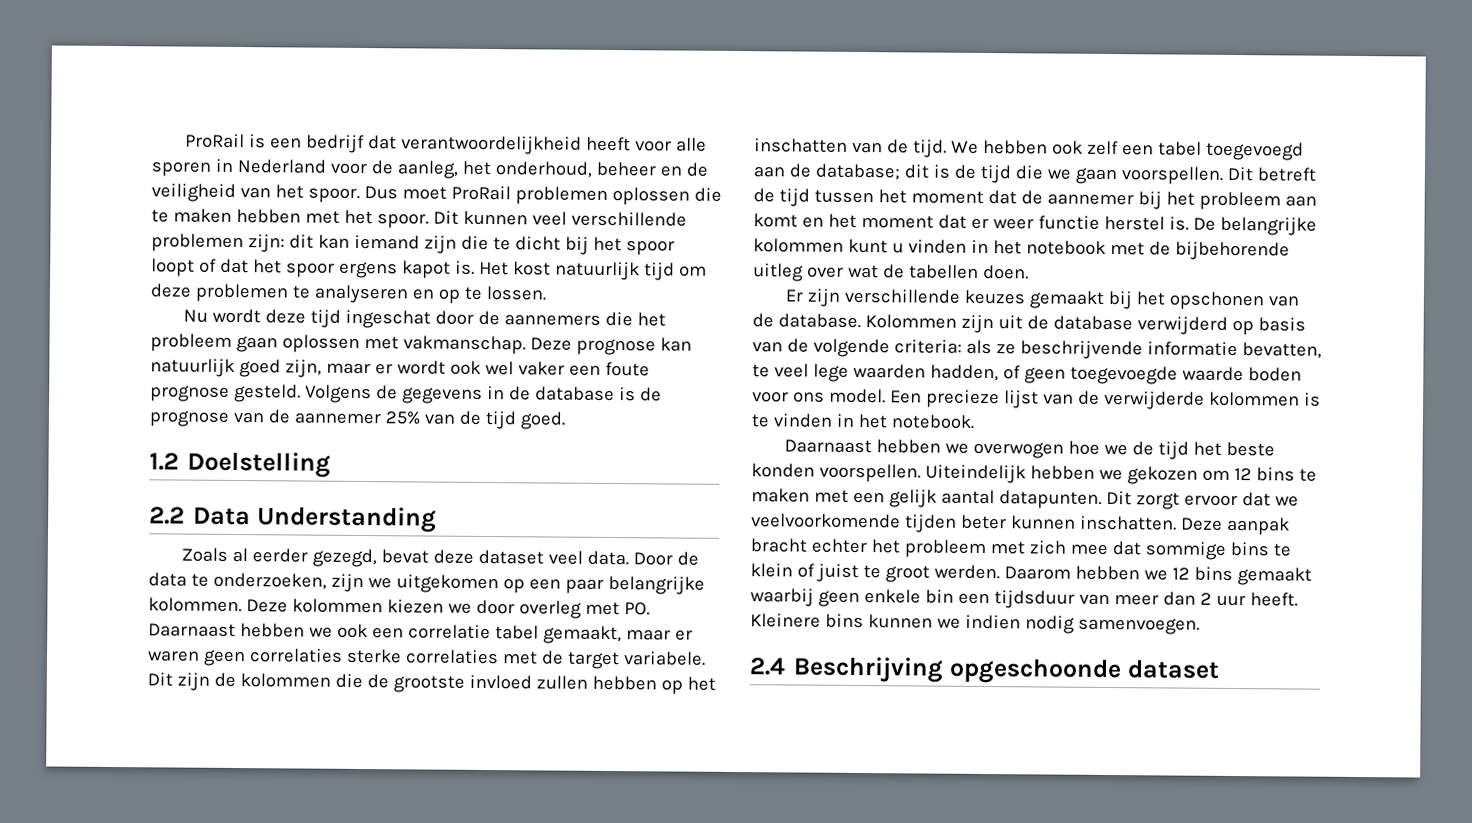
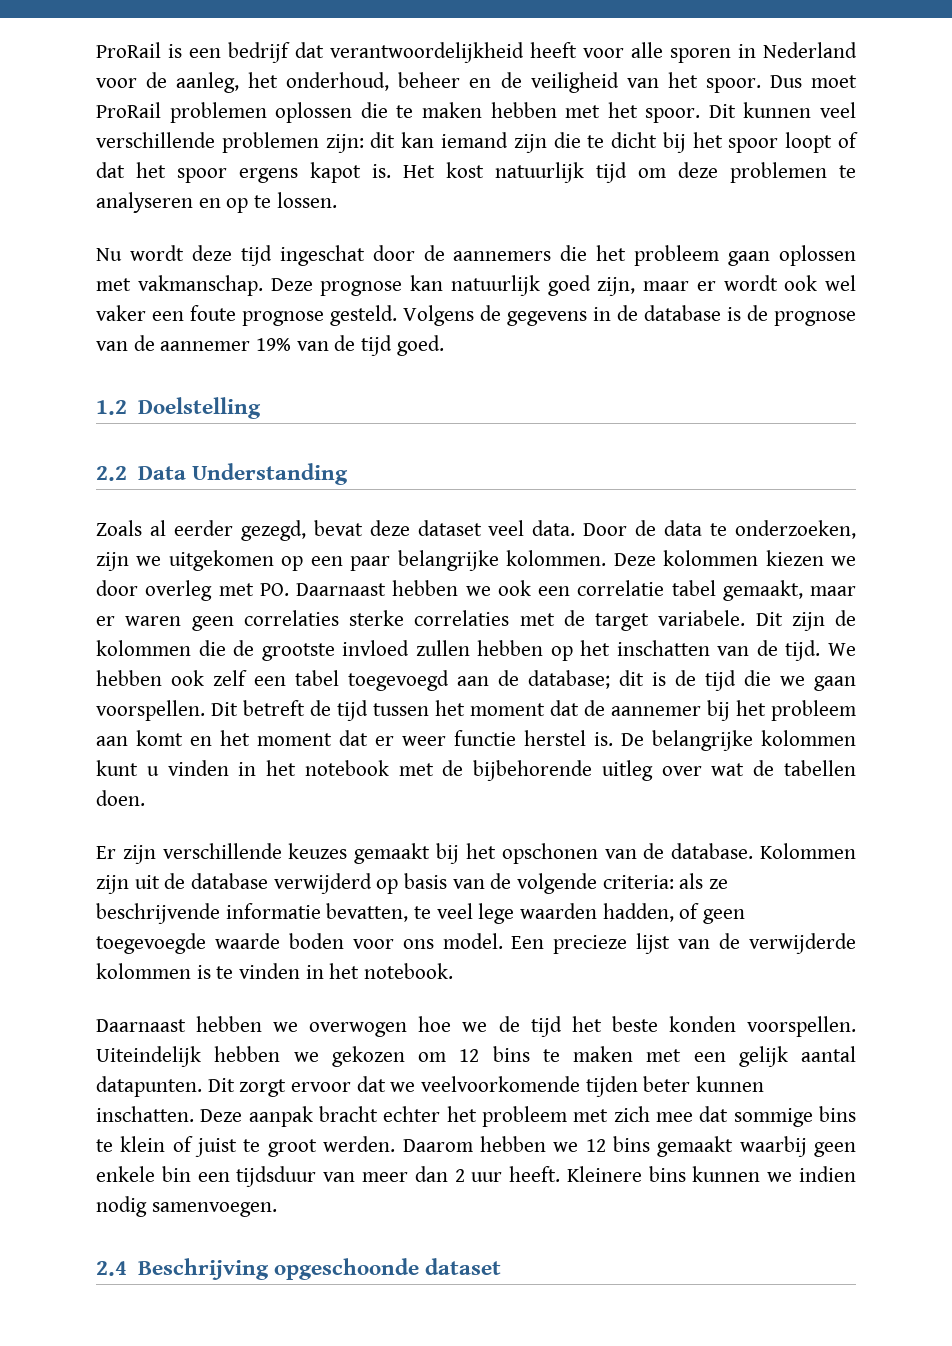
- Volgens de gegevens in de database is de prognose van de aannemer 25% van de tijd goed.
+ Volgens de gegevens in de database is de prognose van de aannemer 19% van de tijd goed.

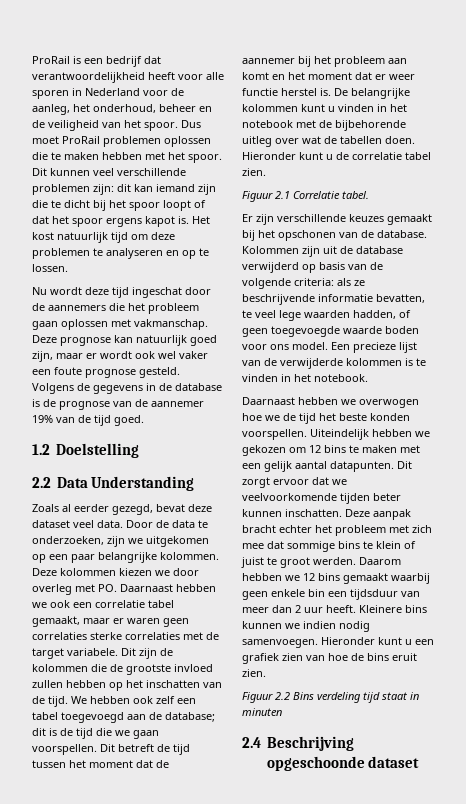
+ Hieronder kunt u de correlatie tabel zien.
+ Figuur 2.1 Correlatie tabel.
+ Hieronder kunt u een grafiek zien van hoe de bins eruit zien.
+ Figuur 2.2 Bins verdeling tijd staat in minuten

